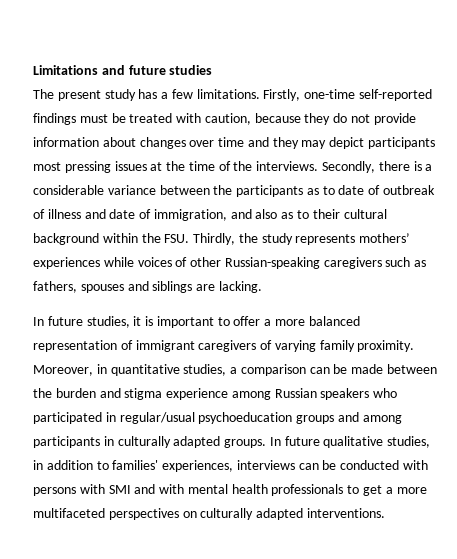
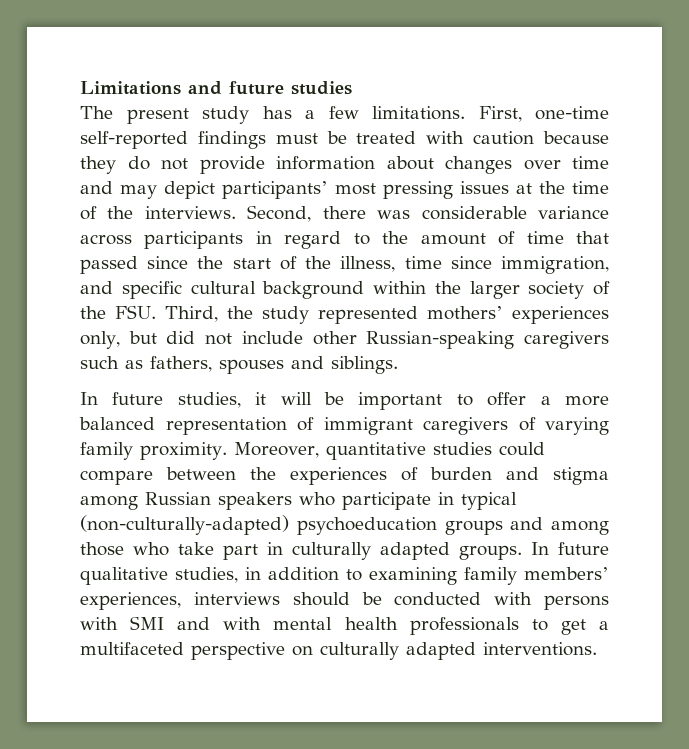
- Firstly, one-time self-reported findings must be treated with caution, because they do not provide information about changes over time and they may depict participants most pressing issues at the time of the interviews.
+ First, one-time self-reported findings must be treated with caution because they do not provide information about changes over time and may depict participants’ most pressing issues at the time of the interviews.
- Secondly, there is a considerable variance between the participants as to date of outbreak of illness and date of immigration, and also as to their cultural background within the FSU. Thirdly, the study represents mothers’ experiences while voices of other Russian-speaking caregivers such as fathers, spouses and siblings are lacking.
+ Second, there was considerable variance across participants in regard to the amount of time that passed since the start of the illness, time since immigration, and specific cultural background within the larger society of the FSU. Third, the study represented mothers’ experiences only, but did not include other Russian-speaking caregivers such as fathers, spouses and siblings.
- In future studies, it is important to offer a more balanced representation of immigrant caregivers of varying family proximity.
+ In future studies, it will be important to offer a more balanced representation of immigrant caregivers of varying family proximity.
- Moreover, in quantitative studies, a comparison can be made between the burden and stigma experience among Russian speakers who participated in regular/usual psychoeducation groups and among participants in culturally adapted groups.
+ Moreover, quantitative studies could compare between the experiences of burden and stigma among Russian speakers who participate in typical (non-culturally-adapted) psychoeducation groups and among those who take part in culturally adapted groups.
- In future qualitative studies, in addition to families' experiences, interviews can be conducted with persons with SMI and with mental health professionals to get a more multifaceted perspectives on culturally adapted interventions.
+ In future qualitative studies, in addition to examining family members’ experiences, interviews should be conducted with persons with SMI and with mental health professionals to get a multifaceted perspective on culturally adapted interventions.

